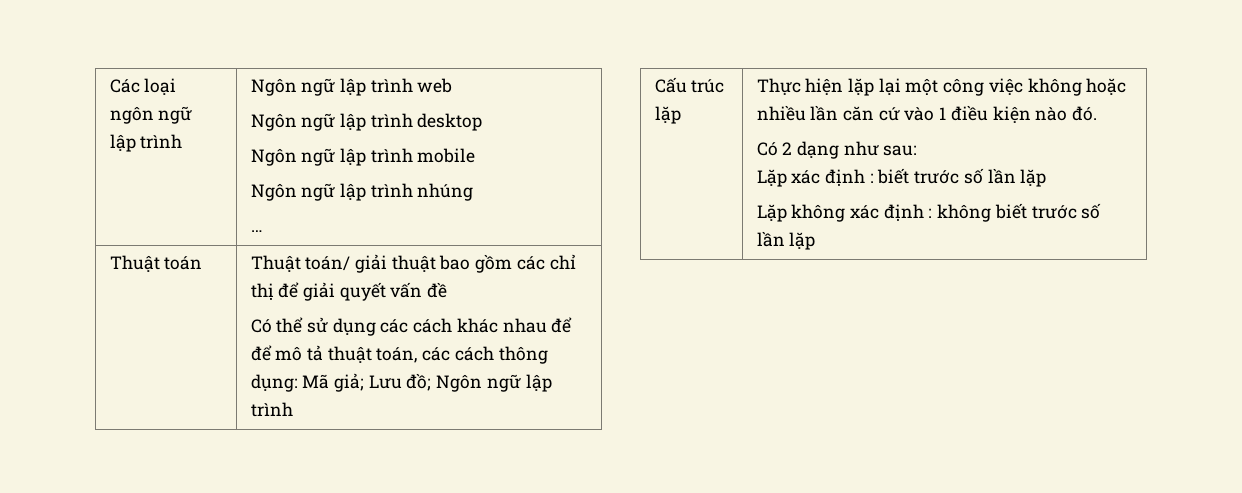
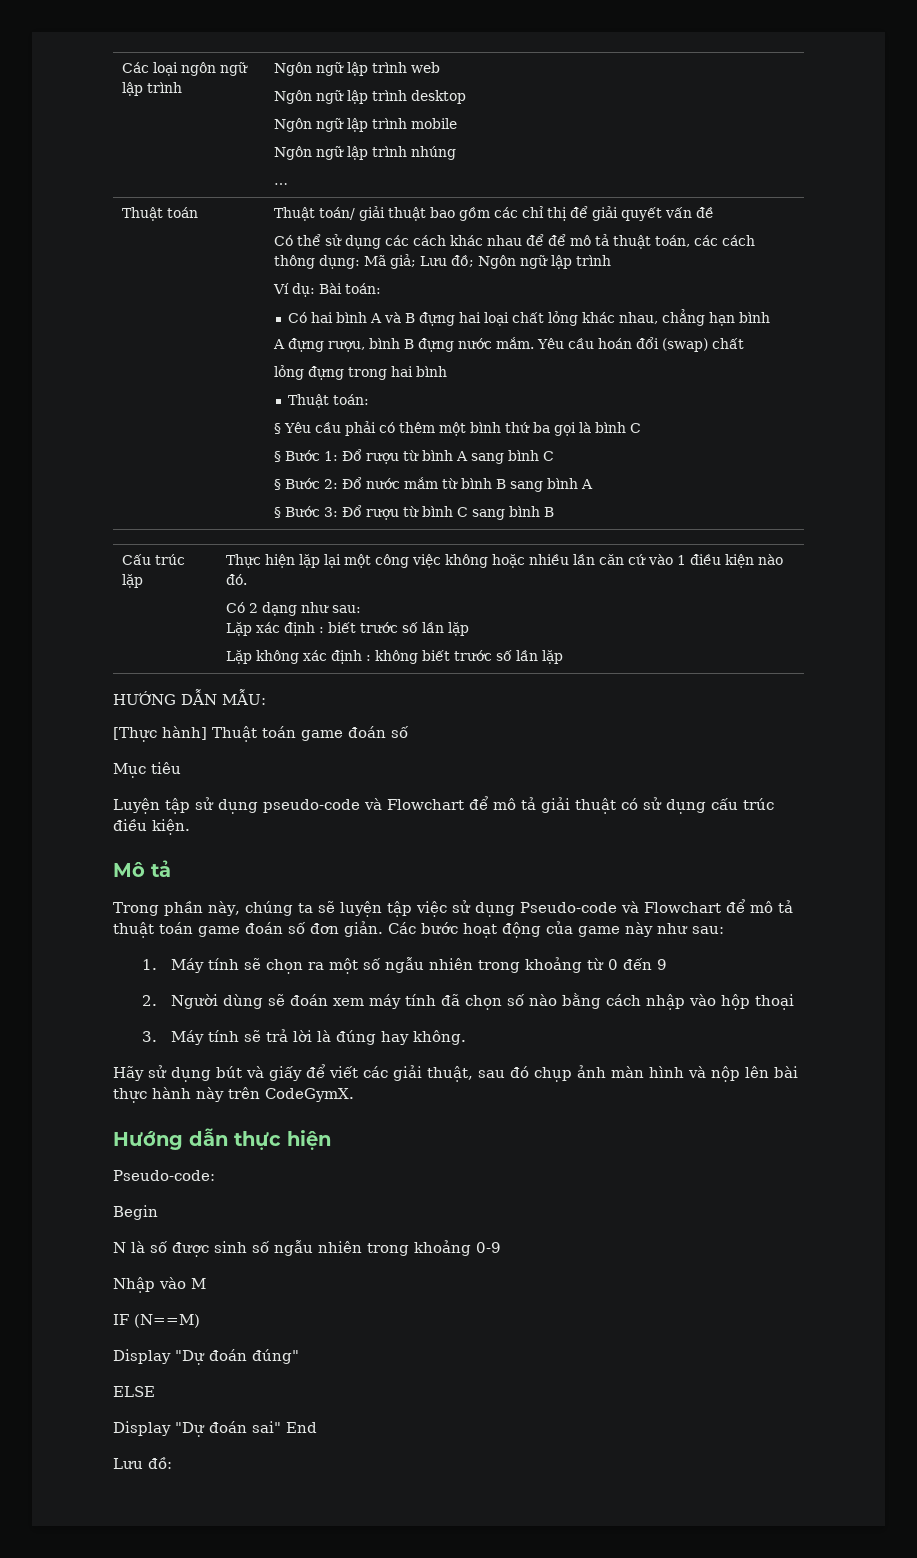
+ Ví dụ: Bài toán:
+ Có hai bình A và B đựng hai loại chất lỏng khác nhau, chẳng hạn bình
+ A đựng rượu, bình B đựng nước mắm. Yêu cầu hoán đổi (swap) chất
+ lỏng đựng trong hai bình
+ Thuật toán:
+ § Yêu cầu phải có thêm một bình thứ ba gọi là bình C
+ § Bước 1: Đổ rượu từ bình A sang bình C
+ § Bước 2: Đổ nước mắm từ bình B sang bình A
+ § Bước 3: Đổ rượu từ bình C sang bình B
+ HƯỚNG DẪN MẪU:
+ [Thực hành] Thuật toán game đoán số
+ Mục tiêu
+ Luyện tập sử dụng pseudo-code và Flowchart để mô tả giải thuật có sử dụng cấu trúc điều kiện.
+ Mô tả
+ Trong phần này, chúng ta sẽ luyện tập việc sử dụng Pseudo-code và Flowchart để mô tả thuật toán game đoán số đơn giản. Các bước hoạt động của game này như sau:
+ 1. Máy tính sẽ chọn ra một số ngẫu nhiên trong khoảng từ 0 đến 9
+ 2. Người dùng sẽ đoán xem máy tính đã chọn số nào bằng cách nhập vào hộp thoại
+ 3. Máy tính sẽ trả lời là đúng hay không.
+ Hãy sử dụng bút và giấy để viết các giải thuật, sau đó chụp ảnh màn hình và nộp lên bài thực hành này trên CodeGymX.
+ Hướng dẫn thực hiện
+ Pseudo-code:
+ Begin
+ N là số được sinh số ngẫu nhiên trong khoảng 0-9
+ Nhập vào M
+ IF (N==M)
+ Display "Dự đoán đúng"
+ ELSE
+ Display "Dự đoán sai" End
+ Lưu đồ:

